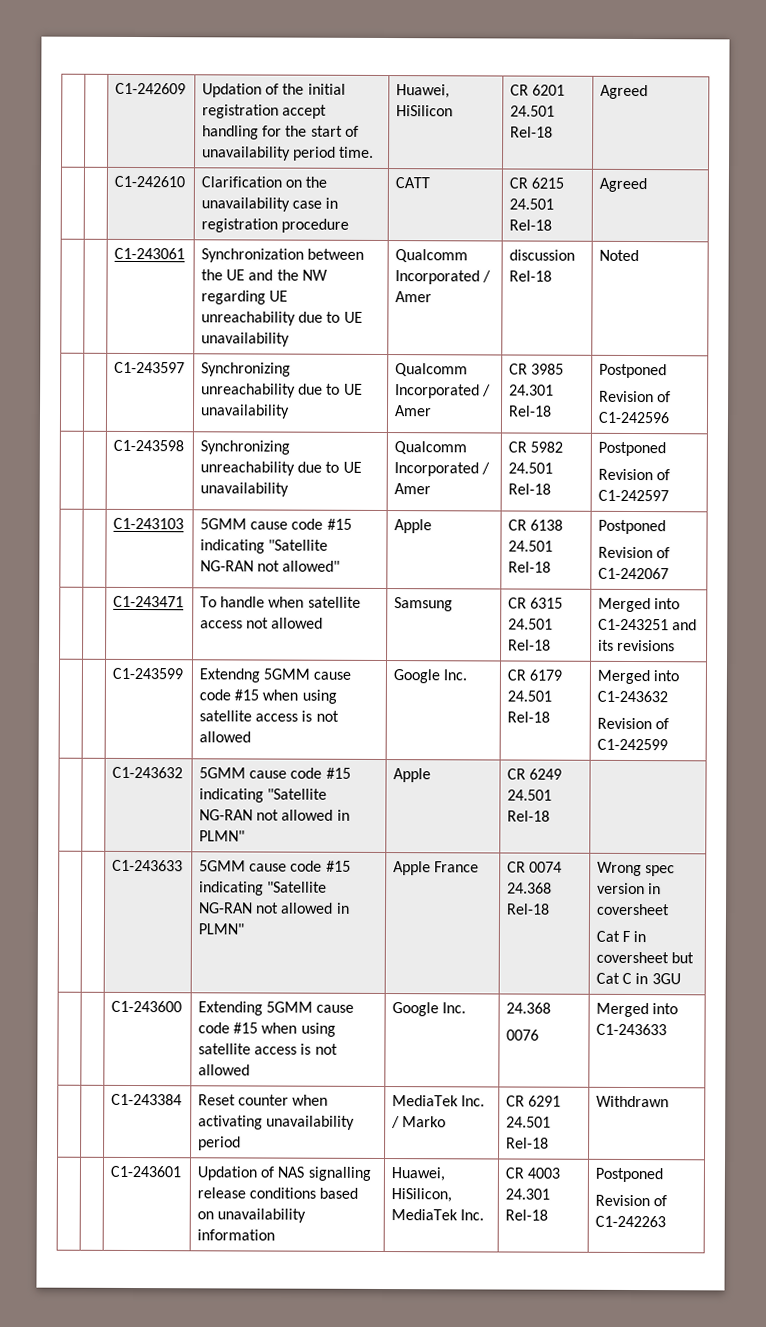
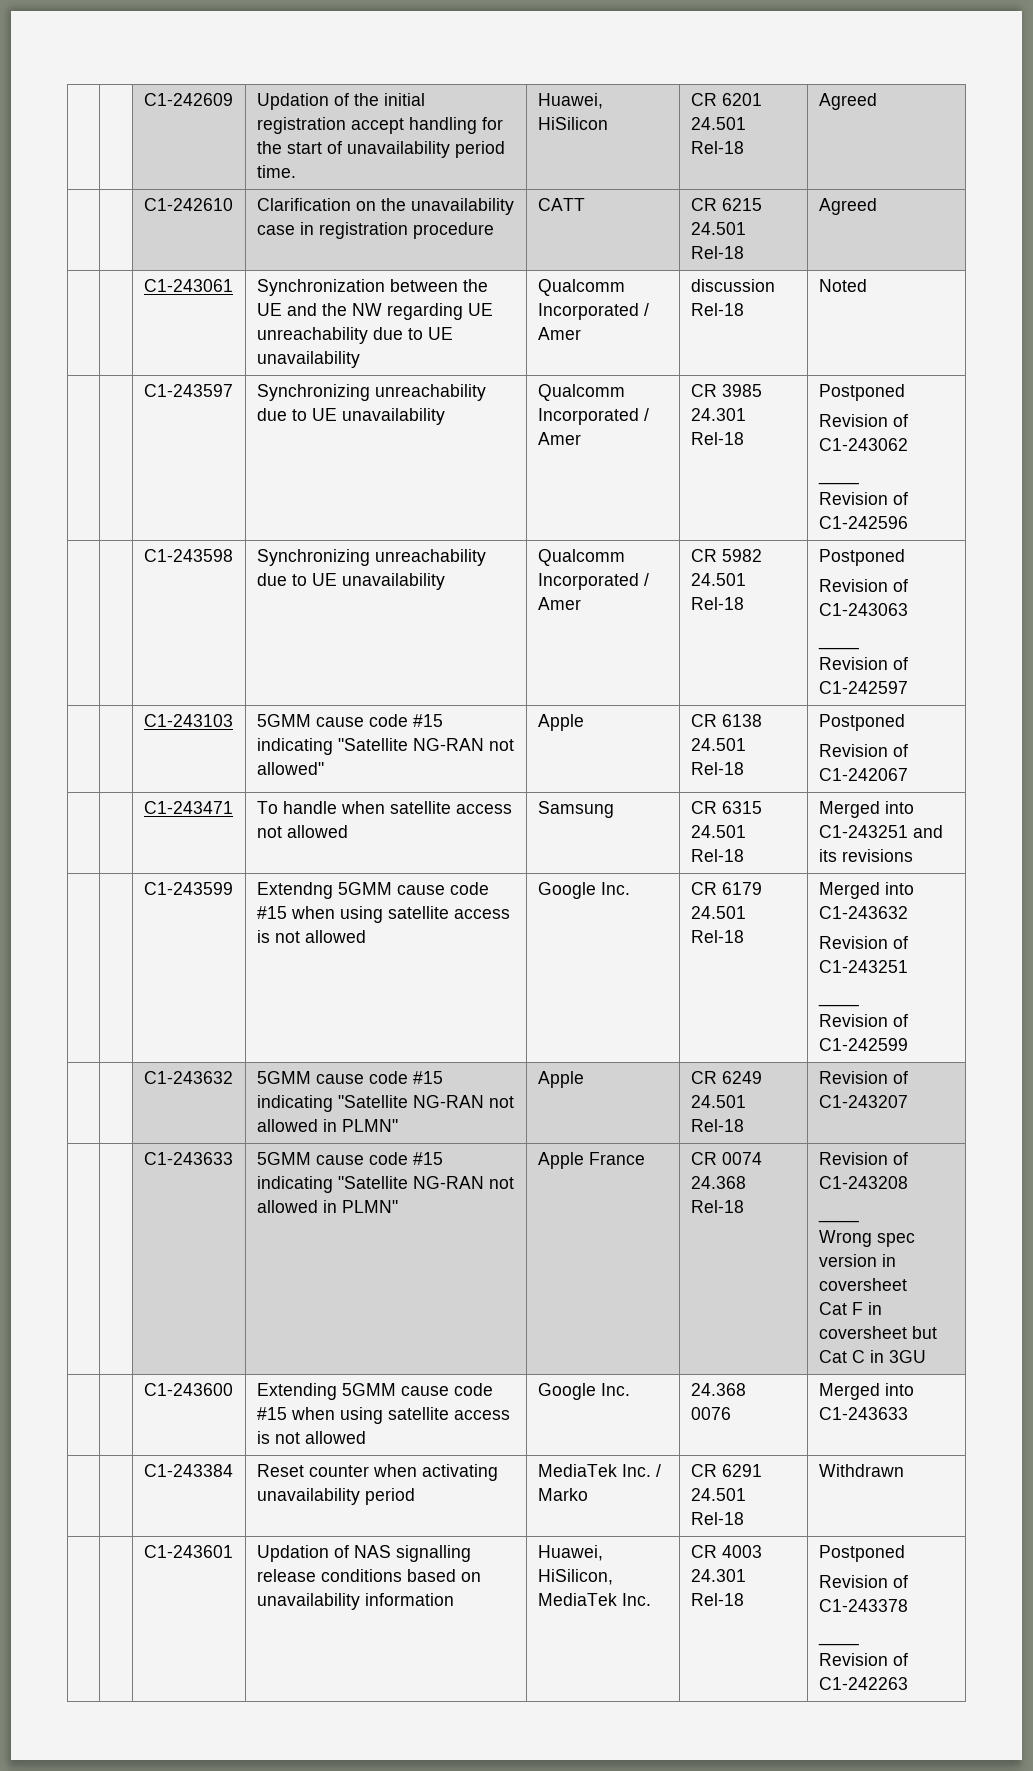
  | | C1-243597 | Synchronizing unreachability due to UE unavailability | Qualcomm Incorporated / Amer | CR 3985 24.301 Rel-18 | Postponed
+ Revision of C1-243062
+ ____
  | | C1-243598 | Synchronizing unreachability due to UE unavailability | Qualcomm Incorporated / Amer | CR 5982 24.501 Rel-18 | Postponed
+ Revision of C1-243063
+ ____
  | | C1-243599 | Extendng 5GMM cause code #15 when using satellite access is not allowed | Google Inc. | CR 6179 24.501 Rel-18 | Merged into C1-243632
+ Revision of C1-243251
+ ____
- | | C1-243632 | 5GMM cause code #15 indicating "Satellite NG-RAN not allowed in PLMN" | Apple | CR 6249 24.501 Rel-18 |
+ | | C1-243632 | 5GMM cause code #15 indicating "Satellite NG-RAN not allowed in PLMN" | Apple | CR 6249 24.501 Rel-18 | Revision of C1-243207
- | | C1-243633 | 5GMM cause code #15 indicating "Satellite NG-RAN not allowed in PLMN" | Apple France | CR 0074 24.368 Rel-18 | Wrong spec version in coversheet
+ | | C1-243633 | 5GMM cause code #15 indicating "Satellite NG-RAN not allowed in PLMN" | Apple France | CR 0074 24.368 Rel-18 | Revision of C1-243208
+ ____
+ Wrong spec version in coversheet
  | | C1-243601 | Updation of NAS signalling release conditions based on unavailability information | Huawei, HiSilicon, MediaTek Inc. | CR 4003 24.301 Rel-18 | Postponed
+ Revision of C1-243378
+ ____

